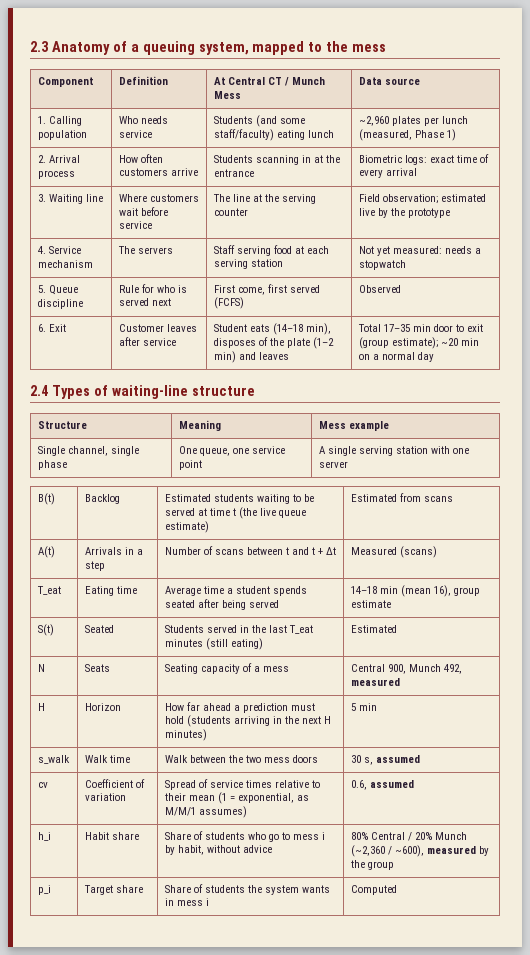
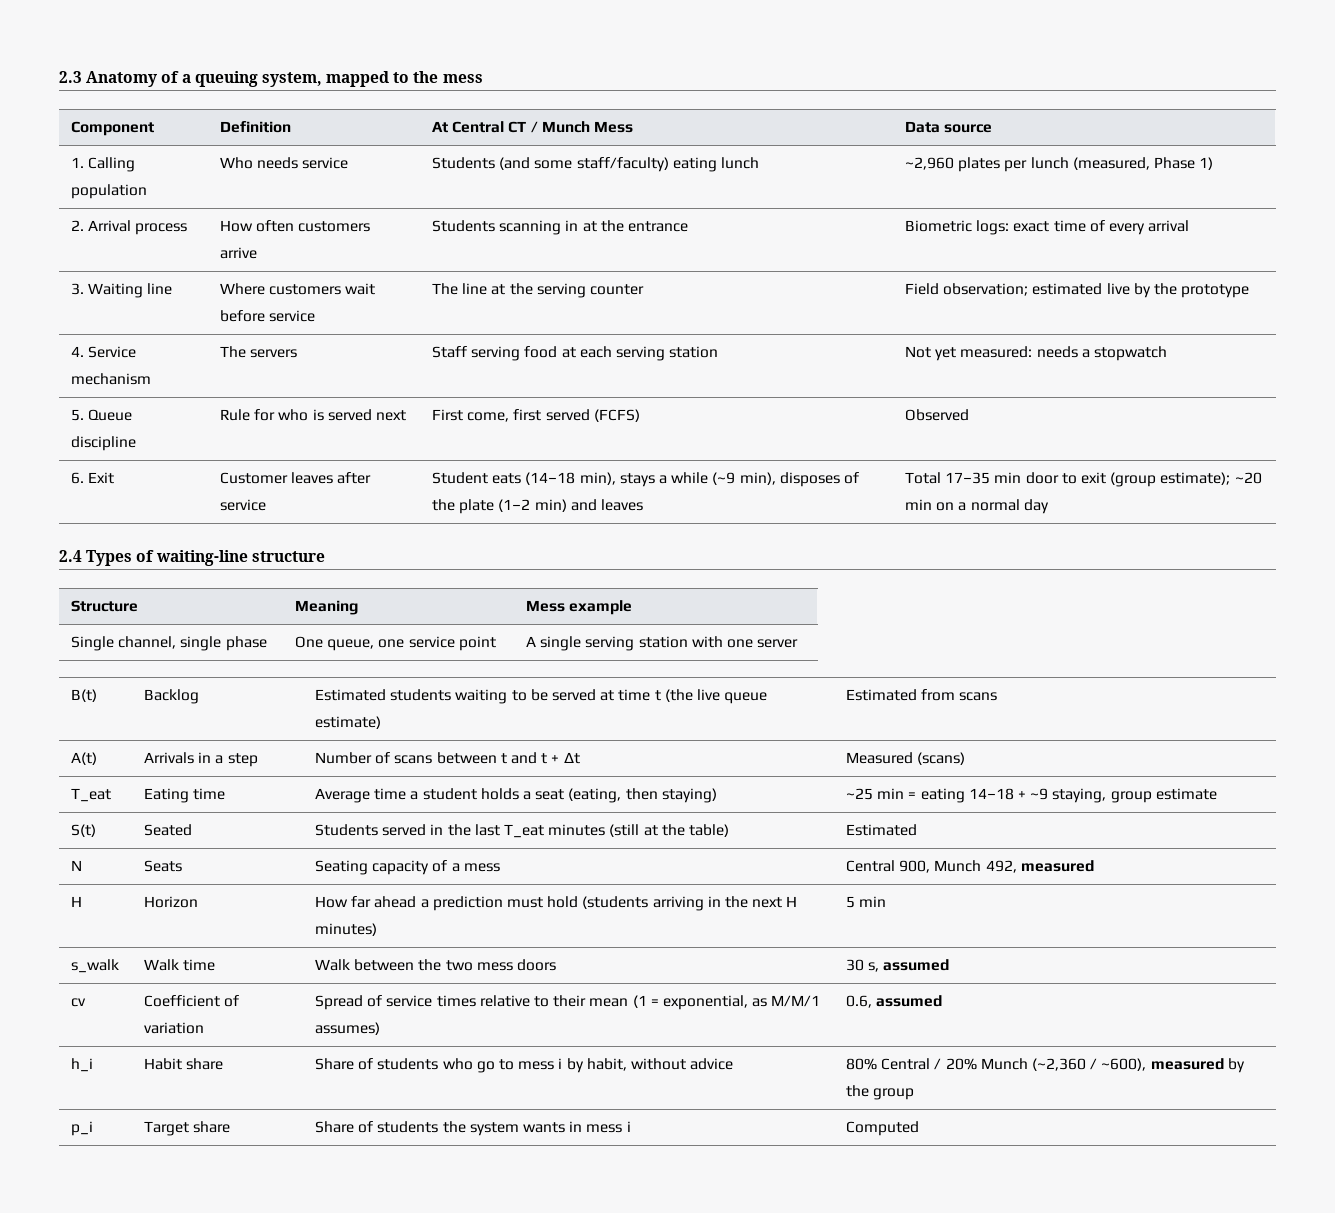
- 6. Exit | Customer leaves after service | Student eats (14–18 min), disposes of the plate (1–2 min) and leaves | Total 17–35 min door to exit (group estimate); ~20 min on a normal day
+ 6. Exit | Customer leaves after service | Student eats (14–18 min), stays a while (~9 min), disposes of the plate (1–2 min) and leaves | Total 17–35 min door to exit (group estimate); ~20 min on a normal day
- T_eat | Eating time | Average time a student spends seated after being served | 14–18 min (mean 16), group estimate
+ T_eat | Eating time | Average time a student holds a seat (eating, then staying) | ~25 min = eating 14–18 + ~9 staying, group estimate
- S(t) | Seated | Students served in the last T_eat minutes (still eating) | Estimated
+ S(t) | Seated | Students served in the last T_eat minutes (still at the table) | Estimated

